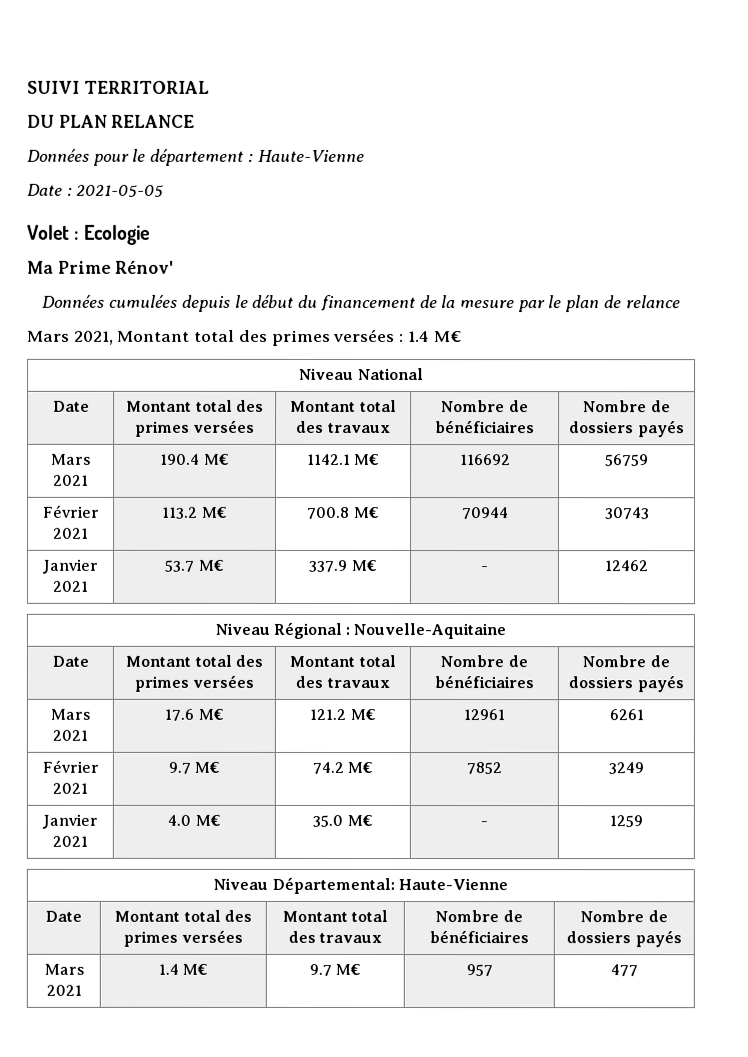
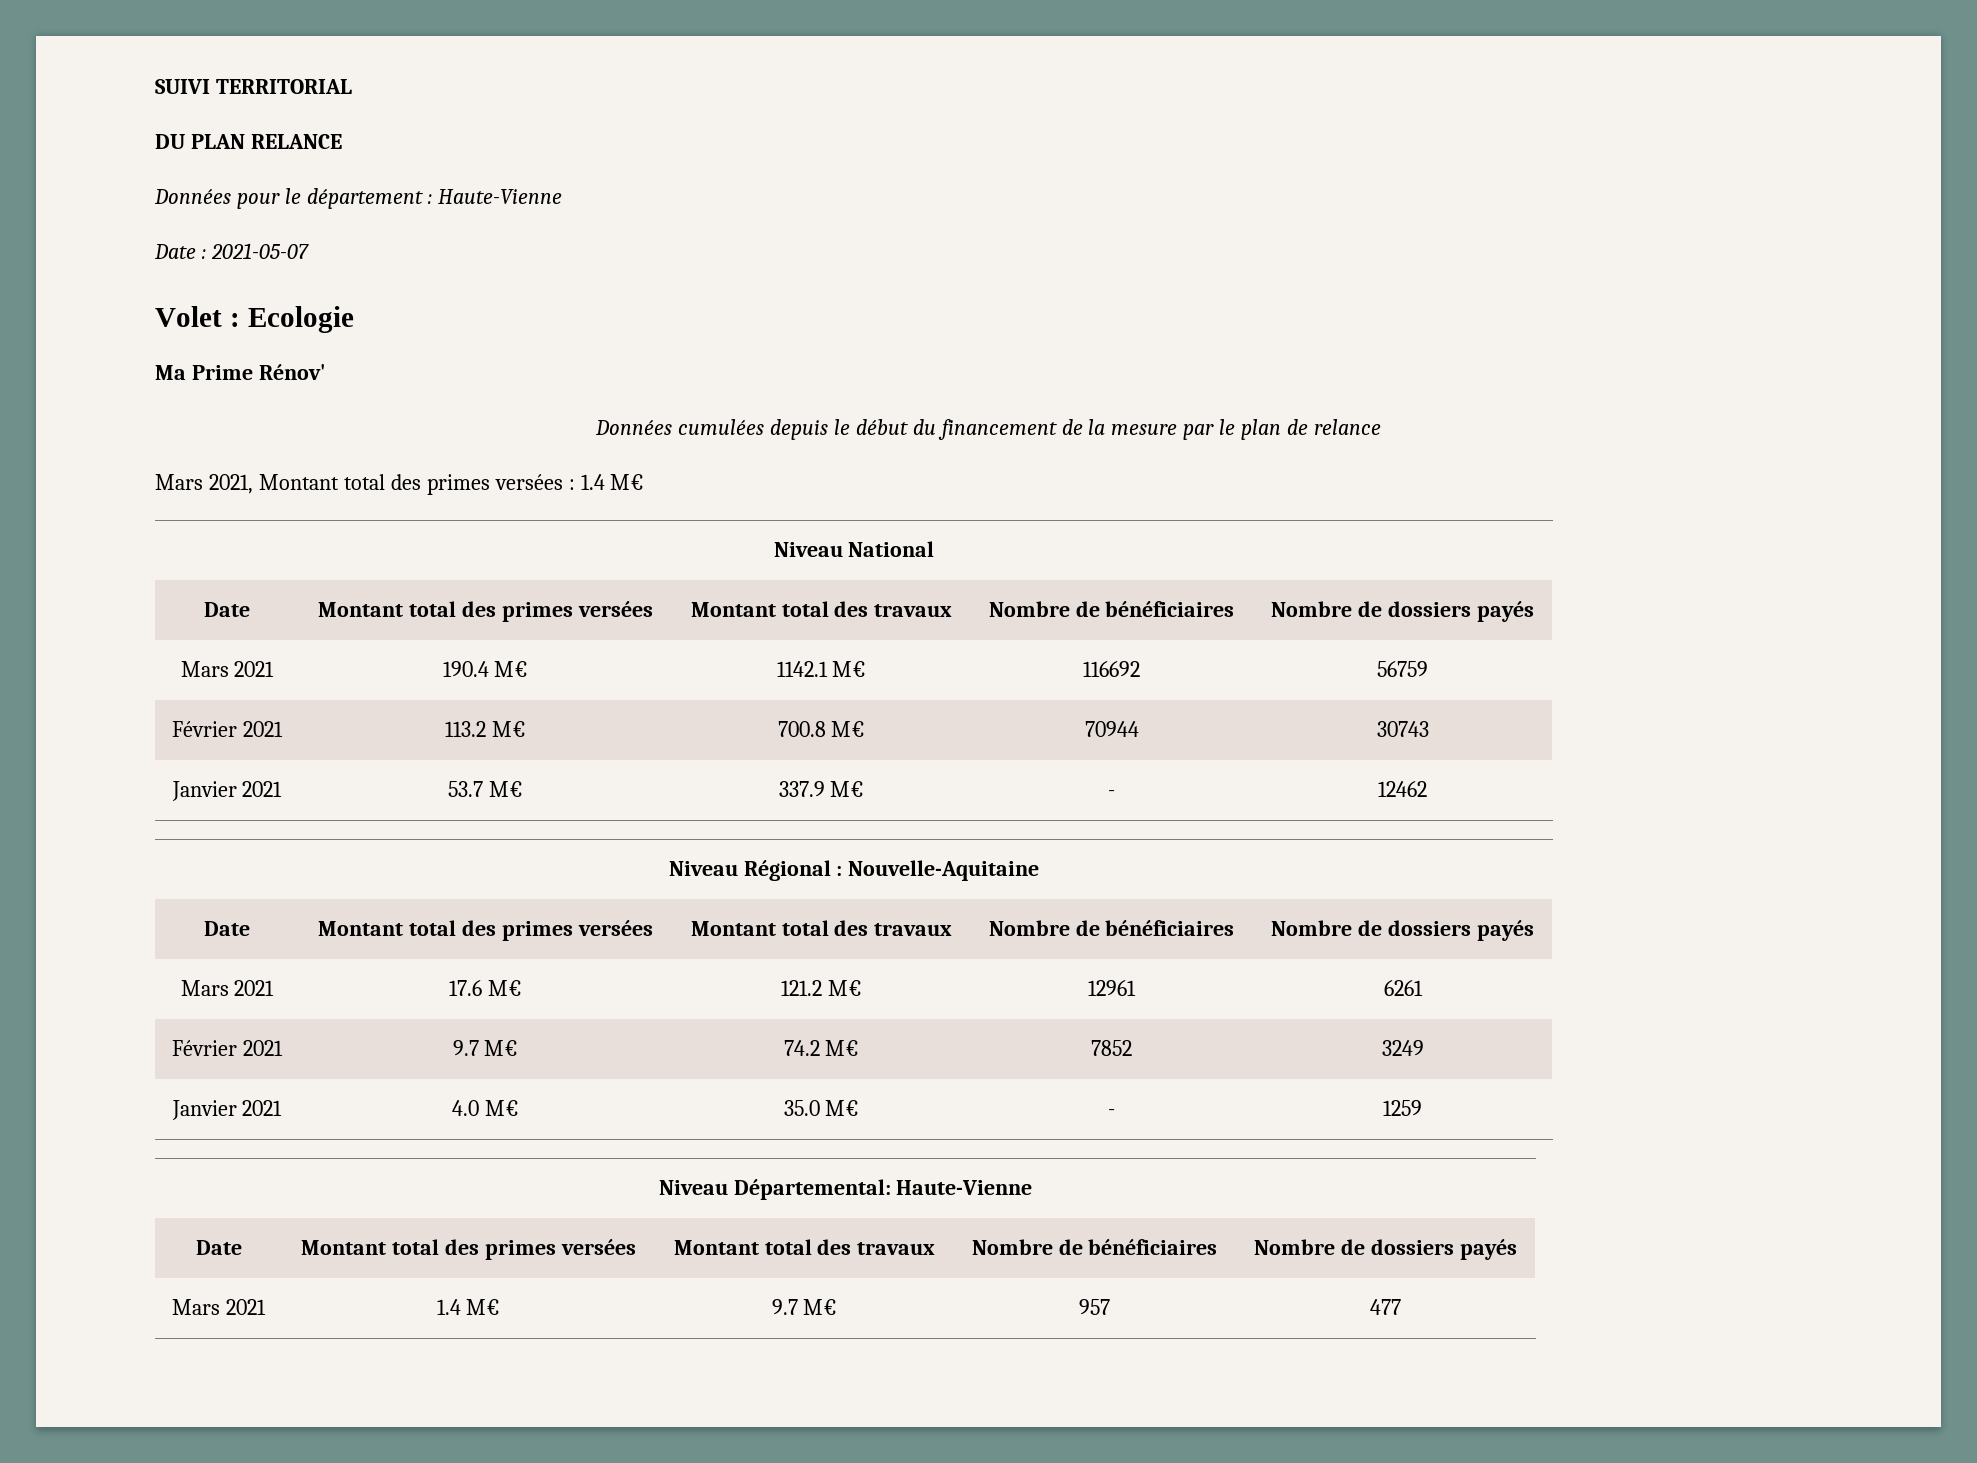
- Date : 2021-05-05
+ Date : 2021-05-07

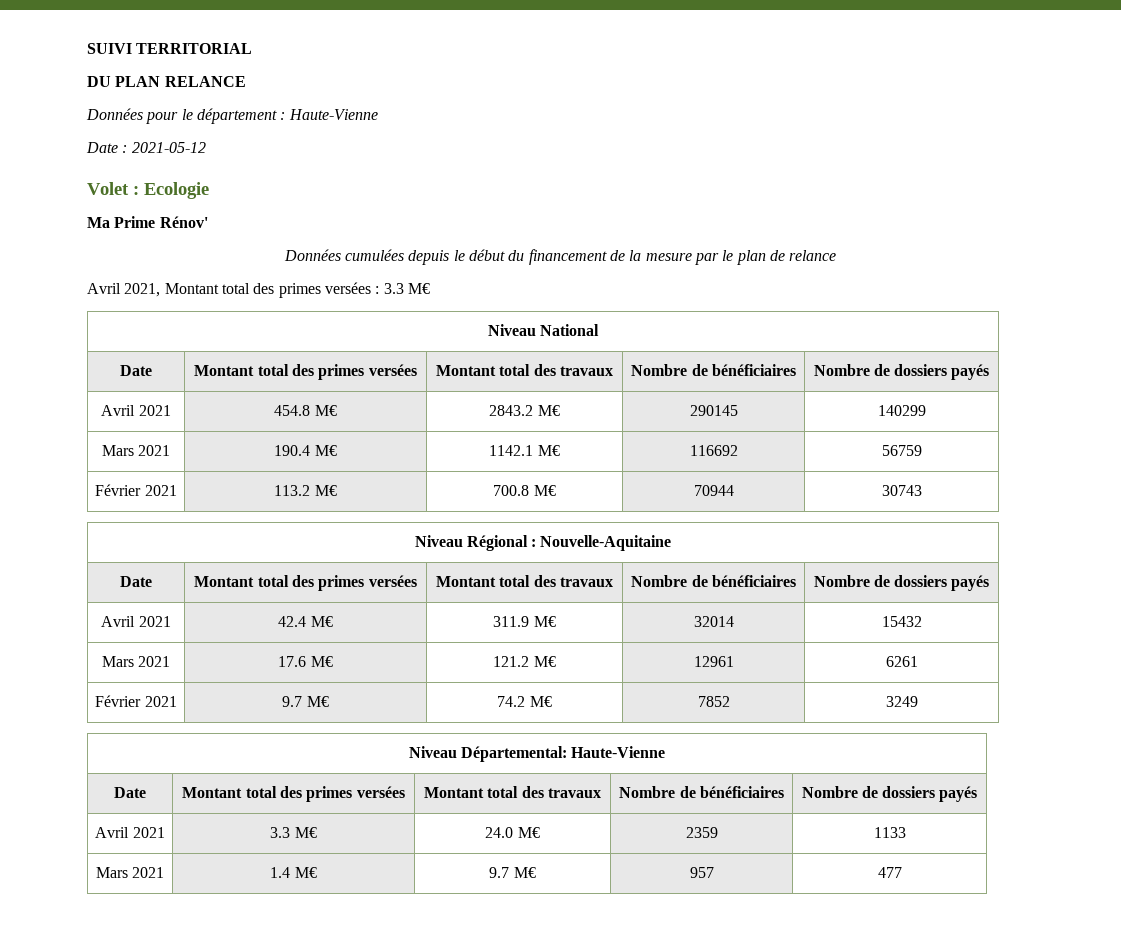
- Date : 2021-05-07
+ Date : 2021-05-12
- Mars 2021, Montant total des primes versées : 1.4 M€
+ Avril 2021, Montant total des primes versées : 3.3 M€
+ Avril 2021 | 454.8 M€ | 2843.2 M€ | 290145 | 140299
- Janvier 2021 | 53.7 M€ | 337.9 M€ | - | 12462
+ Avril 2021 | 42.4 M€ | 311.9 M€ | 32014 | 15432
- Janvier 2021 | 4.0 M€ | 35.0 M€ | - | 1259
+ Avril 2021 | 3.3 M€ | 24.0 M€ | 2359 | 1133

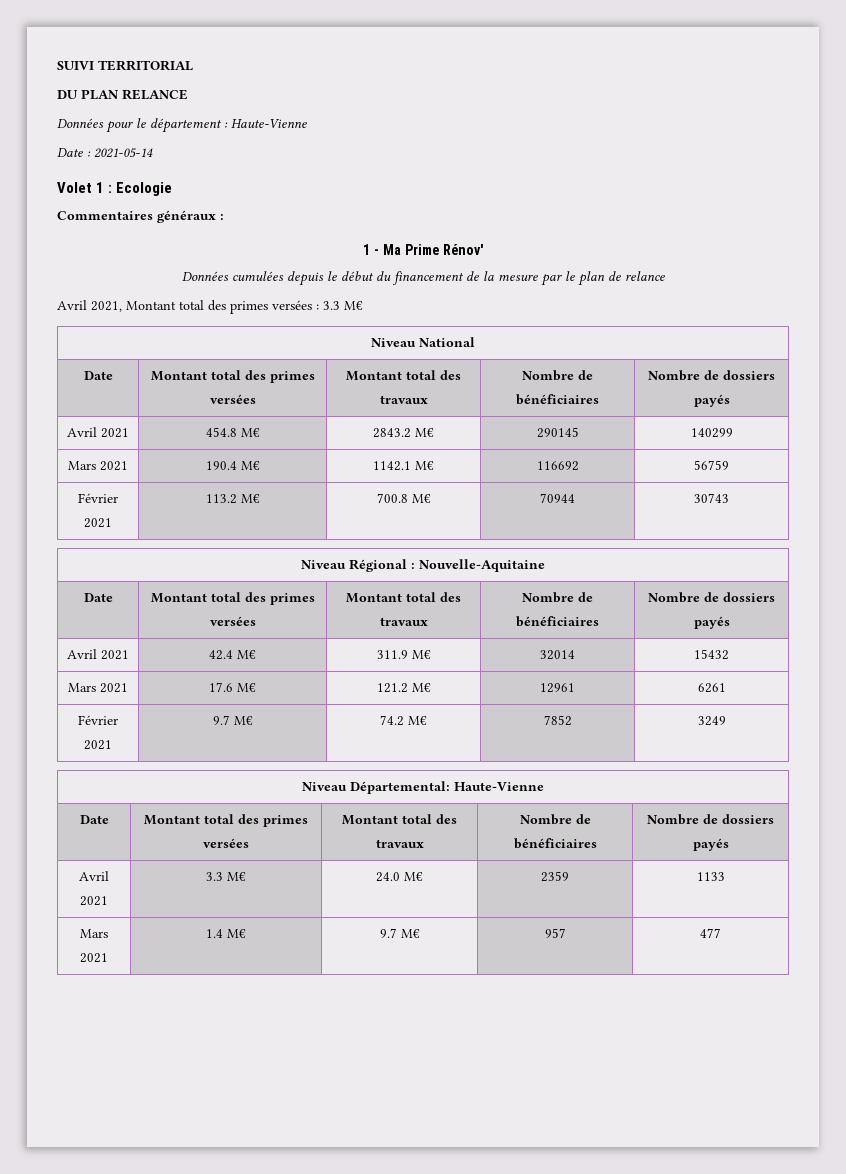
- Date : 2021-05-12
+ Date : 2021-05-14
- Volet : Ecologie
+ Volet 1 : Ecologie
- Ma Prime Rénov'
+ Commentaires généraux :
+ 1 - Ma Prime Rénov'

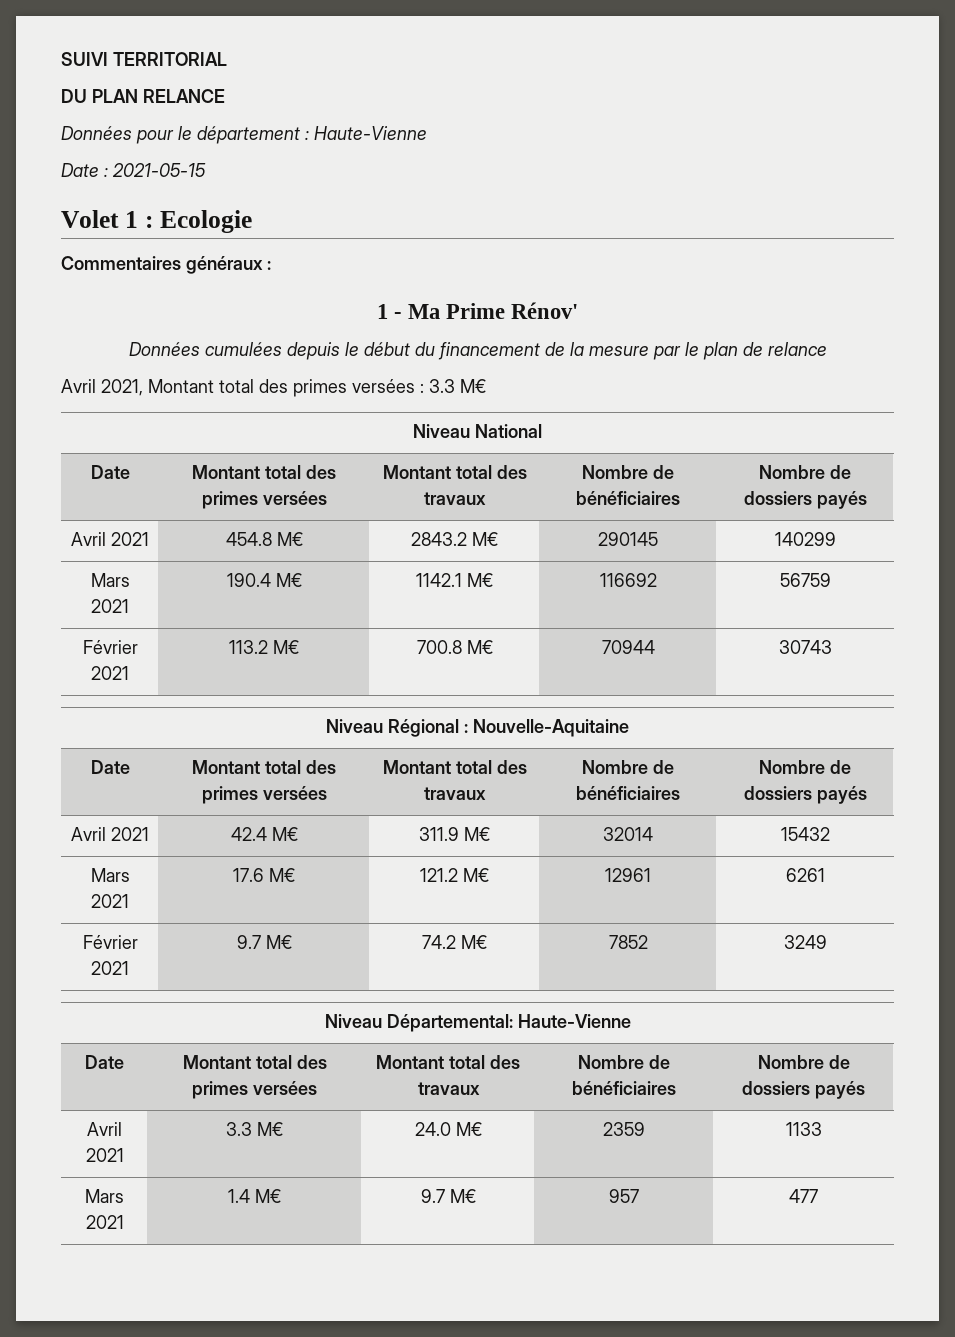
- Date : 2021-05-14
+ Date : 2021-05-15

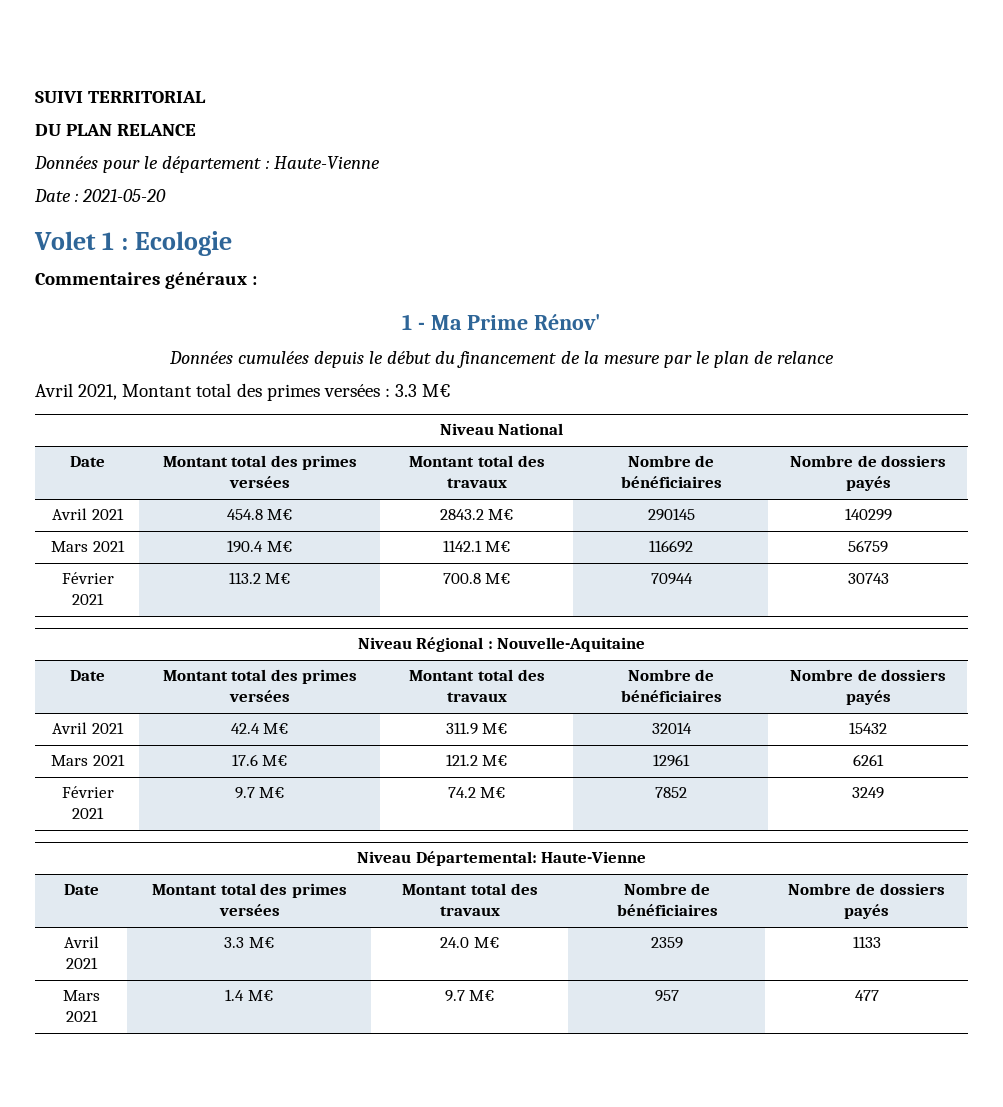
- Date : 2021-05-15
+ Date : 2021-05-20

